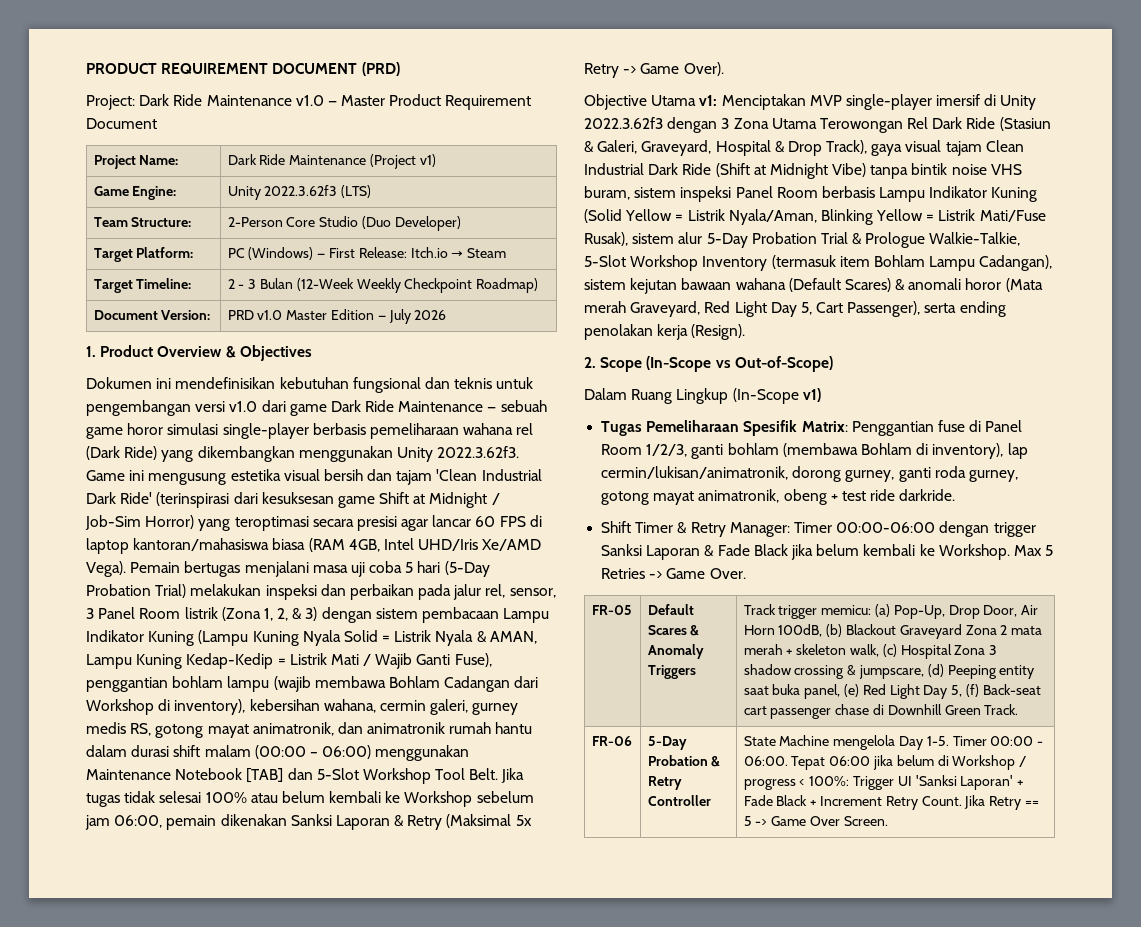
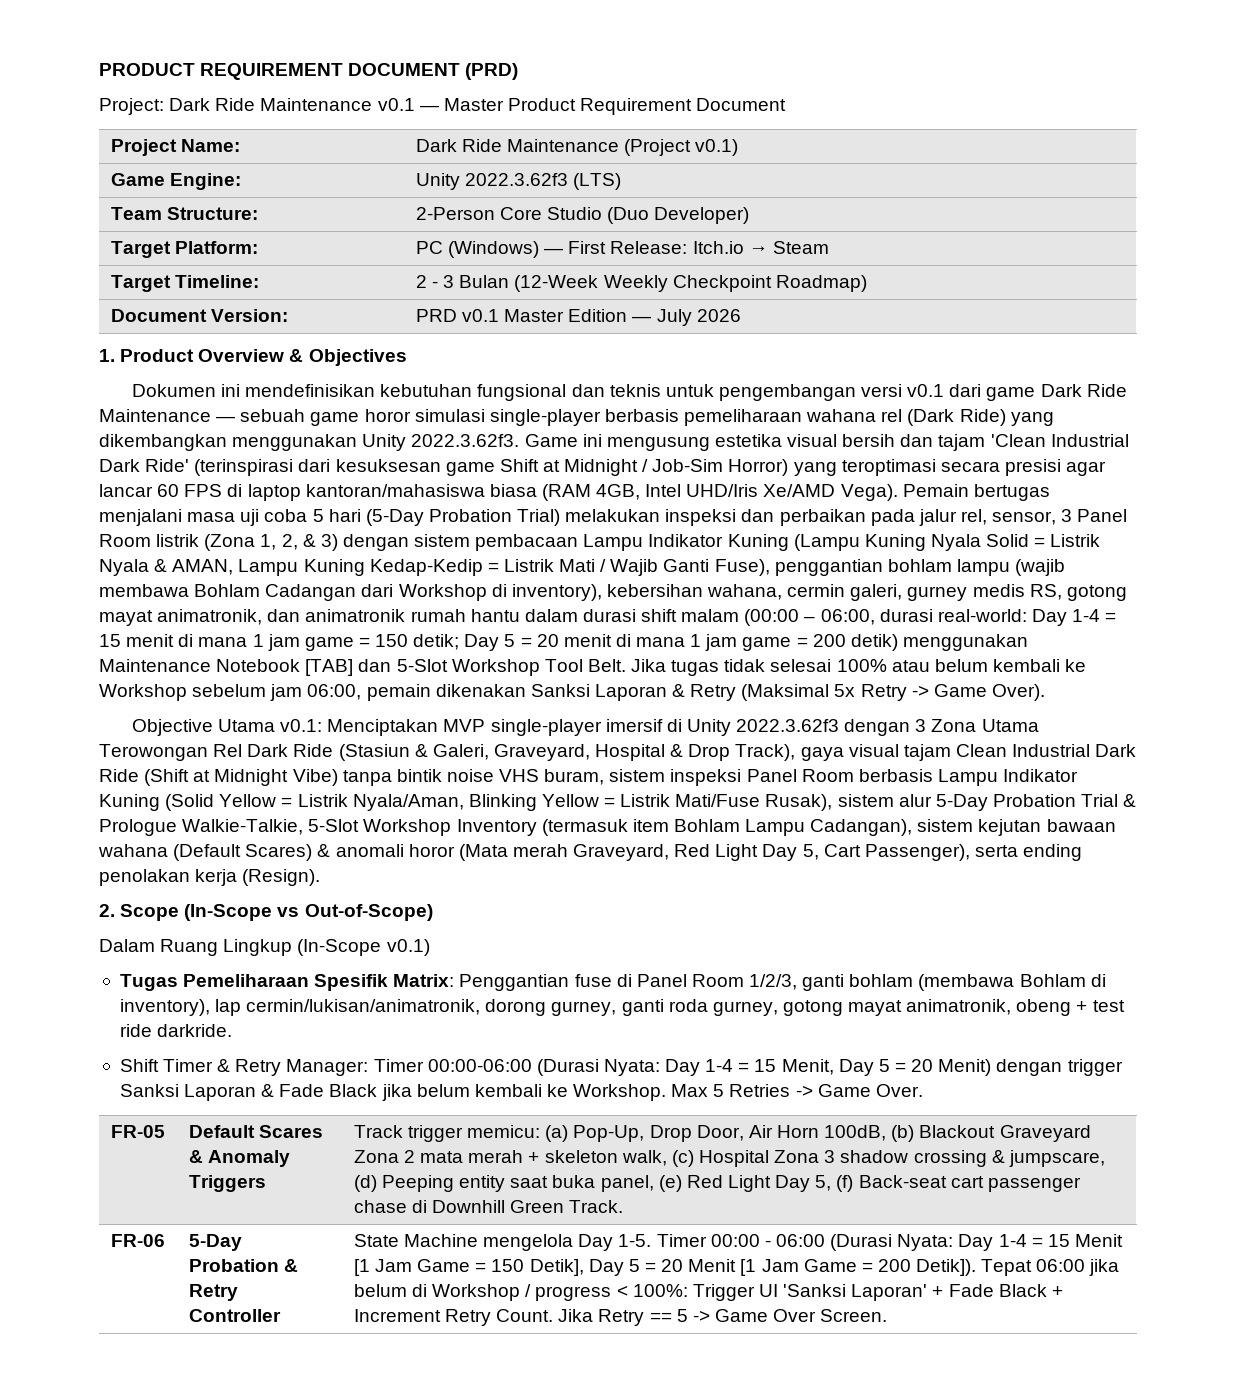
- Project: Dark Ride Maintenance v1.0 — Master Product Requirement Document
+ Project: Dark Ride Maintenance v0.1 — Master Product Requirement Document
- Project Name: | Dark Ride Maintenance (Project v1)
+ Project Name: | Dark Ride Maintenance (Project v0.1)
- Document Version: | PRD v1.0 Master Edition — July 2026
+ Document Version: | PRD v0.1 Master Edition — July 2026
- Dokumen ini mendefinisikan kebutuhan fungsional dan teknis untuk pengembangan versi v1.0 dari game Dark Ride Maintenance — sebuah game horor simulasi single-player berbasis pemeliharaan wahana rel (Dark Ride) yang dikembangkan menggunakan Unity 2022.3.62f3. Game ini mengusung estetika visual bersih dan tajam 'Clean Industrial Dark Ride' (terinspirasi dari kesuksesan game Shift at Midnight / Job-Sim Horror) yang teroptimasi secara presisi agar lancar 60 FPS di laptop kantoran/mahasiswa biasa (RAM 4GB, Intel UHD/Iris Xe/AMD Vega).
+ Dokumen ini mendefinisikan kebutuhan fungsional dan teknis untuk pengembangan versi v0.1 dari game Dark Ride Maintenance — sebuah game horor simulasi single-player berbasis pemeliharaan wahana rel (Dark Ride) yang dikembangkan menggunakan Unity 2022.3.62f3. Game ini mengusung estetika visual bersih dan tajam 'Clean Industrial Dark Ride' (terinspirasi dari kesuksesan game Shift at Midnight / Job-Sim Horror) yang teroptimasi secara presisi agar lancar 60 FPS di laptop kantoran/mahasiswa biasa (RAM 4GB, Intel UHD/Iris Xe/AMD Vega).
- Pemain bertugas menjalani masa uji coba 5 hari (5-Day Probation Trial) melakukan inspeksi dan perbaikan pada jalur rel, sensor, 3 Panel Room listrik (Zona 1, 2, & 3) dengan sistem pembacaan Lampu Indikator Kuning (Lampu Kuning Nyala Solid = Listrik Nyala & AMAN, Lampu Kuning Kedap-Kedip = Listrik Mati / Wajib Ganti Fuse), penggantian bohlam lampu (wajib membawa Bohlam Cadangan dari Workshop di inventory), kebersihan wahana, cermin galeri, gurney medis RS, gotong mayat animatronik, dan animatronik rumah hantu dalam durasi shift malam (00:00 – 06:00) menggunakan Maintenance Notebook [TAB] dan 5-Slot Workshop Tool Belt.
+ Pemain bertugas menjalani masa uji coba 5 hari (5-Day Probation Trial) melakukan inspeksi dan perbaikan pada jalur rel, sensor, 3 Panel Room listrik (Zona 1, 2, & 3) dengan sistem pembacaan Lampu Indikator Kuning (Lampu Kuning Nyala Solid = Listrik Nyala & AMAN, Lampu Kuning Kedap-Kedip = Listrik Mati / Wajib Ganti Fuse), penggantian bohlam lampu (wajib membawa Bohlam Cadangan dari Workshop di inventory), kebersihan wahana, cermin galeri, gurney medis RS, gotong mayat animatronik, dan animatronik rumah hantu dalam durasi shift malam (00:00 – 06:00, durasi real-world: Day 1-4 = 15 menit di mana 1 jam game = 150 detik; Day 5 = 20 menit di mana 1 jam game = 200 detik) menggunakan Maintenance Notebook [TAB] dan 5-Slot Workshop Tool Belt.
- Objective Utama v1:
+ Objective Utama v0.1:
- Dalam Ruang Lingkup (In-Scope v1)
+ Dalam Ruang Lingkup (In-Scope v0.1)
- Shift Timer & Retry Manager: Timer 00:00-06:00 dengan trigger Sanksi Laporan & Fade Black jika belum kembali ke Workshop.
+ Shift Timer & Retry Manager: Timer 00:00-06:00 (Durasi Nyata: Day 1-4 = 15 Menit, Day 5 = 20 Menit) dengan trigger Sanksi Laporan & Fade Black jika belum kembali ke Workshop.
- Timer 00:00 - 06:00.
+ Timer 00:00 - 06:00 (Durasi Nyata: Day 1-4 = 15 Menit [1 Jam Game = 150 Detik], Day 5 = 20 Menit [1 Jam Game = 200 Detik]).

